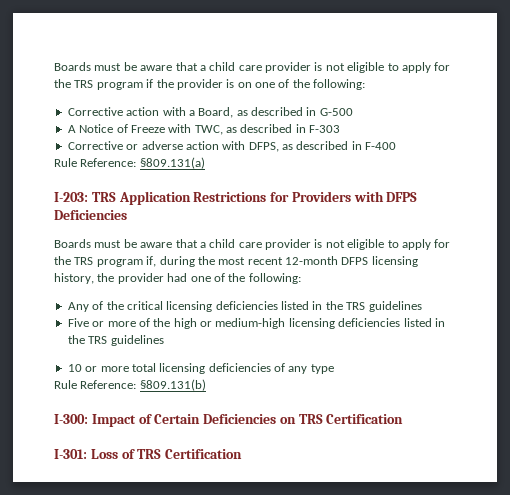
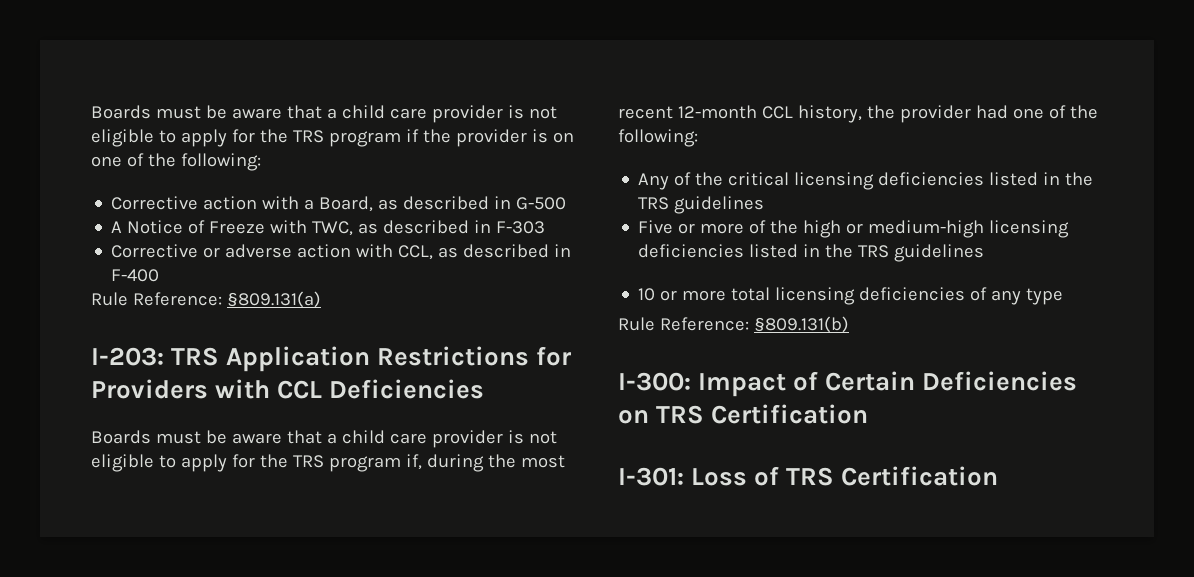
- Corrective or adverse action with DFPS, as described in F-400
+ Corrective or adverse action with CCL, as described in F-400
- I-203: TRS Application Restrictions for Providers with DFPS Deficiencies
+ I-203: TRS Application Restrictions for Providers with CCL Deficiencies
- Boards must be aware that a child care provider is not eligible to apply for the TRS program if, during the most recent 12-month DFPS licensing history, the provider had one of the following:
+ Boards must be aware that a child care provider is not eligible to apply for the TRS program if, during the most recent 12-month CCL history, the provider had one of the following:

